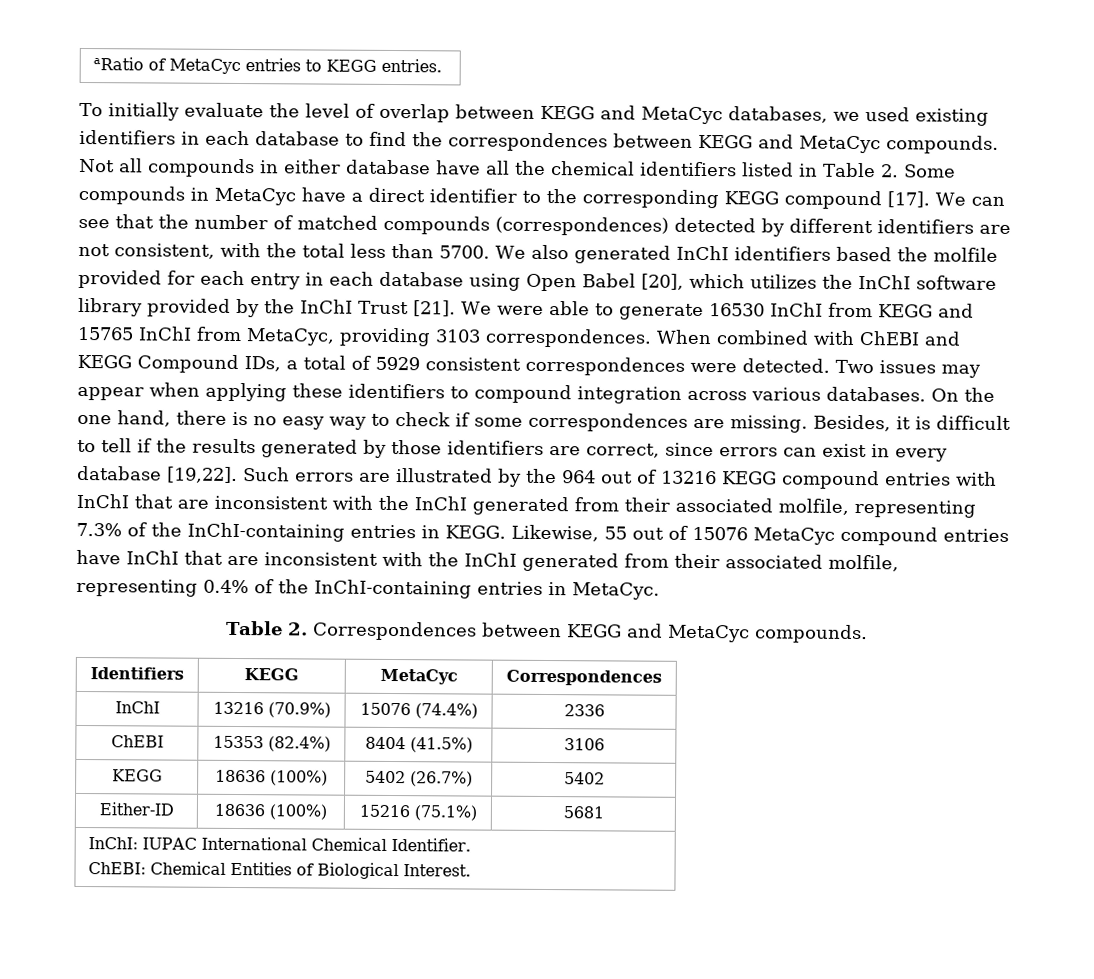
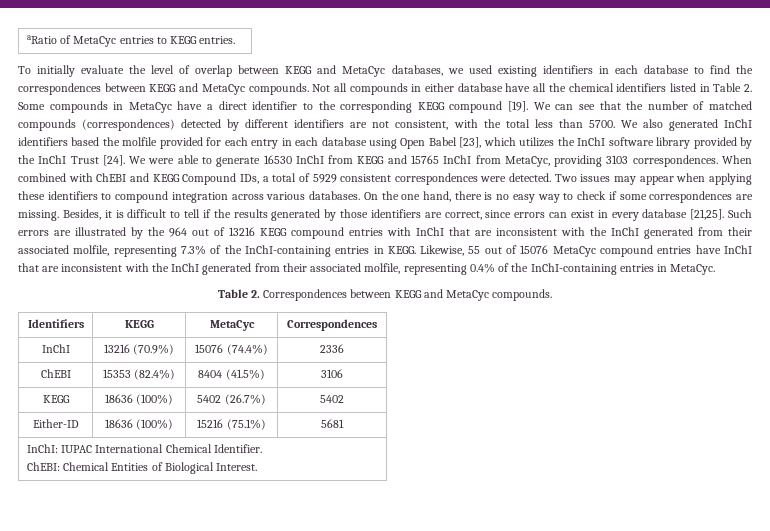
- Not all compounds in either database have all the chemical identifiers listed in Table 2. Some compounds in MetaCyc have a direct identifier to the corresponding KEGG compound [17].
+ Not all compounds in either database have all the chemical identifiers listed in Table 2. Some compounds in MetaCyc have a direct identifier to the corresponding KEGG compound [19].
- We also generated InChI identifiers based the molfile provided for each entry in each database using Open Babel [20], which utilizes the InChI software library provided by the InChI Trust [21].
+ We also generated InChI identifiers based the molfile provided for each entry in each database using Open Babel [23], which utilizes the InChI software library provided by the InChI Trust [24].
- Besides, it is difficult to tell if the results generated by those identifiers are correct, since errors can exist in every database [19,22].
+ Besides, it is difficult to tell if the results generated by those identifiers are correct, since errors can exist in every database [21,25].

